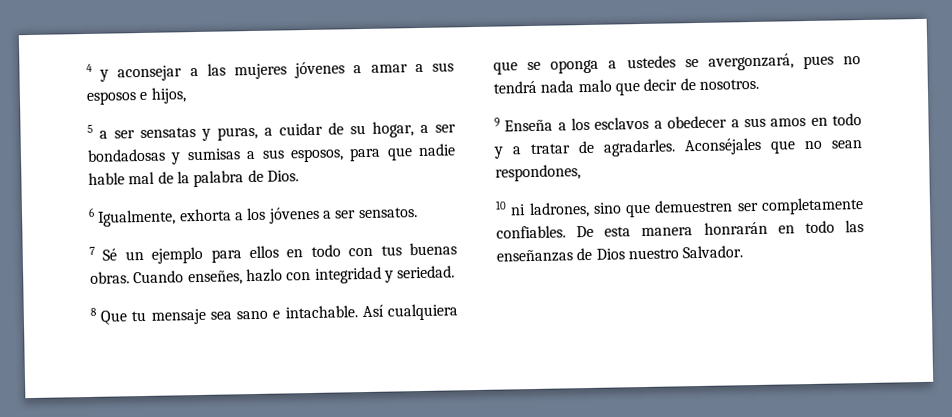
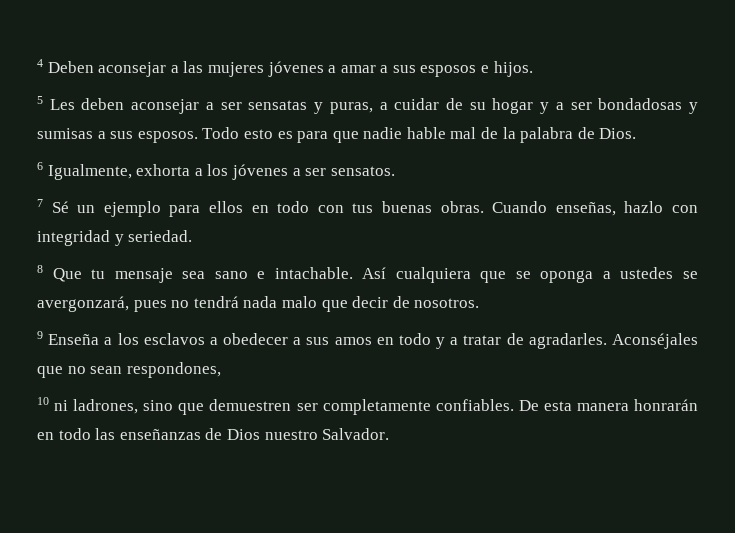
- 4 y aconsejar a las mujeres jóvenes a amar a sus esposos e hijos,
+ 4 Deben aconsejar a las mujeres jóvenes a amar a sus esposos e hijos.
- 5 a ser sensatas y puras, a cuidar de su hogar, a ser bondadosas y sumisas a sus esposos, para que nadie hable mal de la palabra de Dios.
+ 5 Les deben aconsejar a ser sensatas y puras, a cuidar de su hogar y a ser bondadosas y sumisas a sus esposos. Todo esto es para que nadie hable mal de la palabra de Dios.
- Cuando enseñes, hazlo con integridad y seriedad.
+ Cuando enseñas, hazlo con integridad y seriedad.

